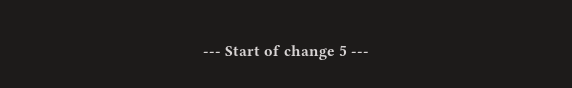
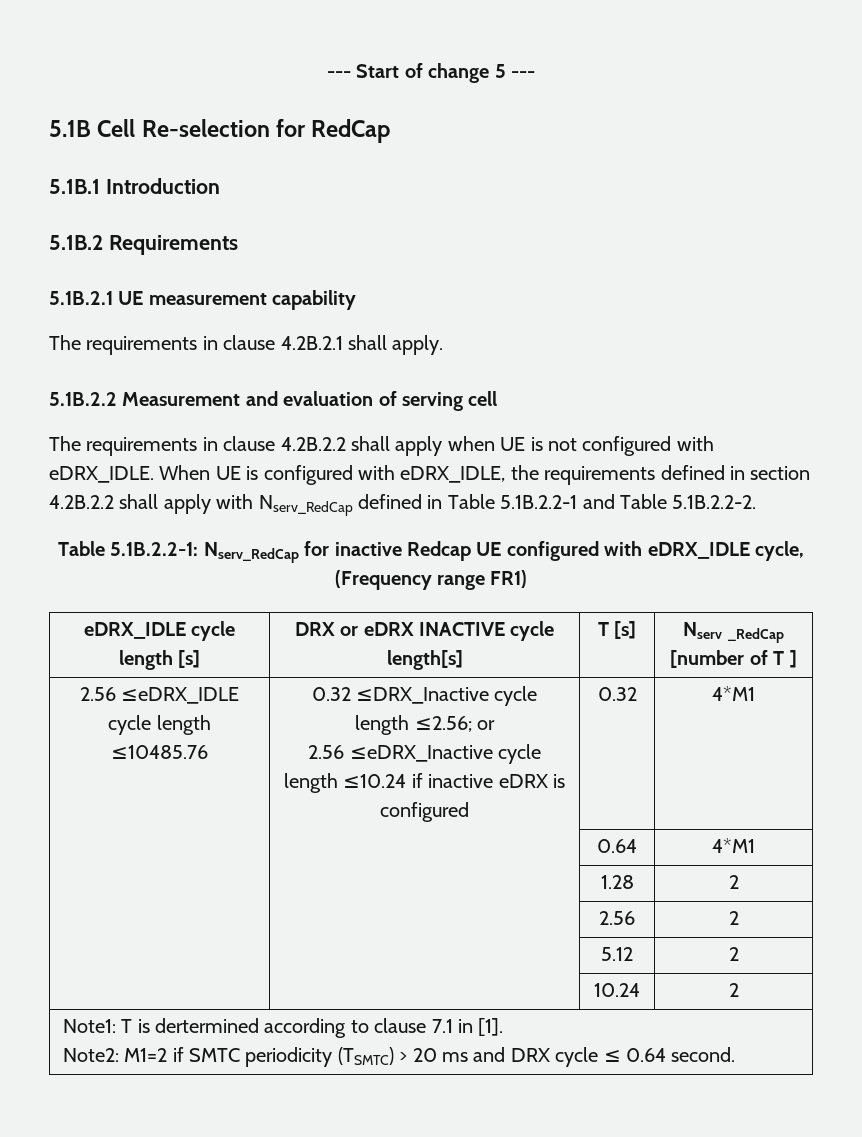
+ 5.1B Cell Re-selection for RedCap
+ 5.1B.1 Introduction
+ 5.1B.2 Requirements
+ 5.1B.2.1 UE measurement capability
+ The requirements in clause 4.2B.2.1 shall apply.
+ 5.1B.2.2 Measurement and evaluation of serving cell
+ The requirements in clause 4.2B.2.2 shall apply when UE is not configured with eDRX_IDLE. When UE is configured with eDRX_IDLE, the requirements defined in section 4.2B.2.2 shall apply with Nserv_RedCap defined in Table 5.1B.2.2-1 and Table 5.1B.2.2-2.
+ Table 5.1B.2.2-1: Nserv_RedCap for inactive Redcap UE configured with eDRX_IDLE cycle, (Frequency range FR1)
+ eDRX_IDLE cycle length [s] | DRX or eDRX INACTIVE cycle length[s] | T [s] | Nserv _RedCap [number of T ]
+ 2.56 ≤eDRX_IDLE cycle length ≤10485.76 | 0.32 ≤DRX_Inactive cycle length ≤2.56; or
+ 2.56 ≤eDRX_Inactive cycle length ≤10.24 if inactive eDRX is configured | 0.32 | 4*M1
+ | | 0.64 | 4*M1
+ | | 1.28 | 2
+ | | 2.56 | 2
+ | | 5.12 | 2
+ | | 10.24 | 2
+ Note1: T is dertermined according to clause 7.1 in [1].
+ Note2: M1=2 if SMTC periodicity (TSMTC) > 20 ms and DRX cycle ≤ 0.64 second.

